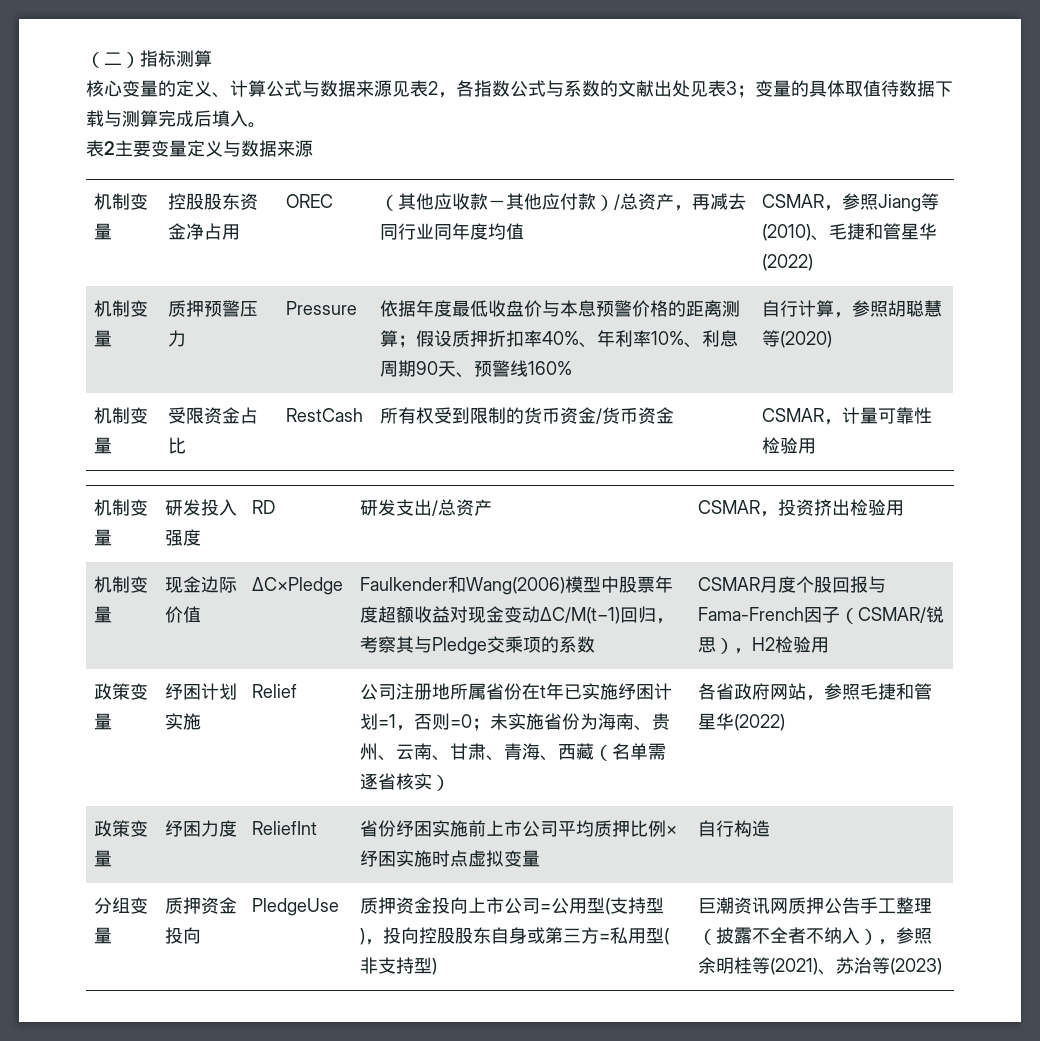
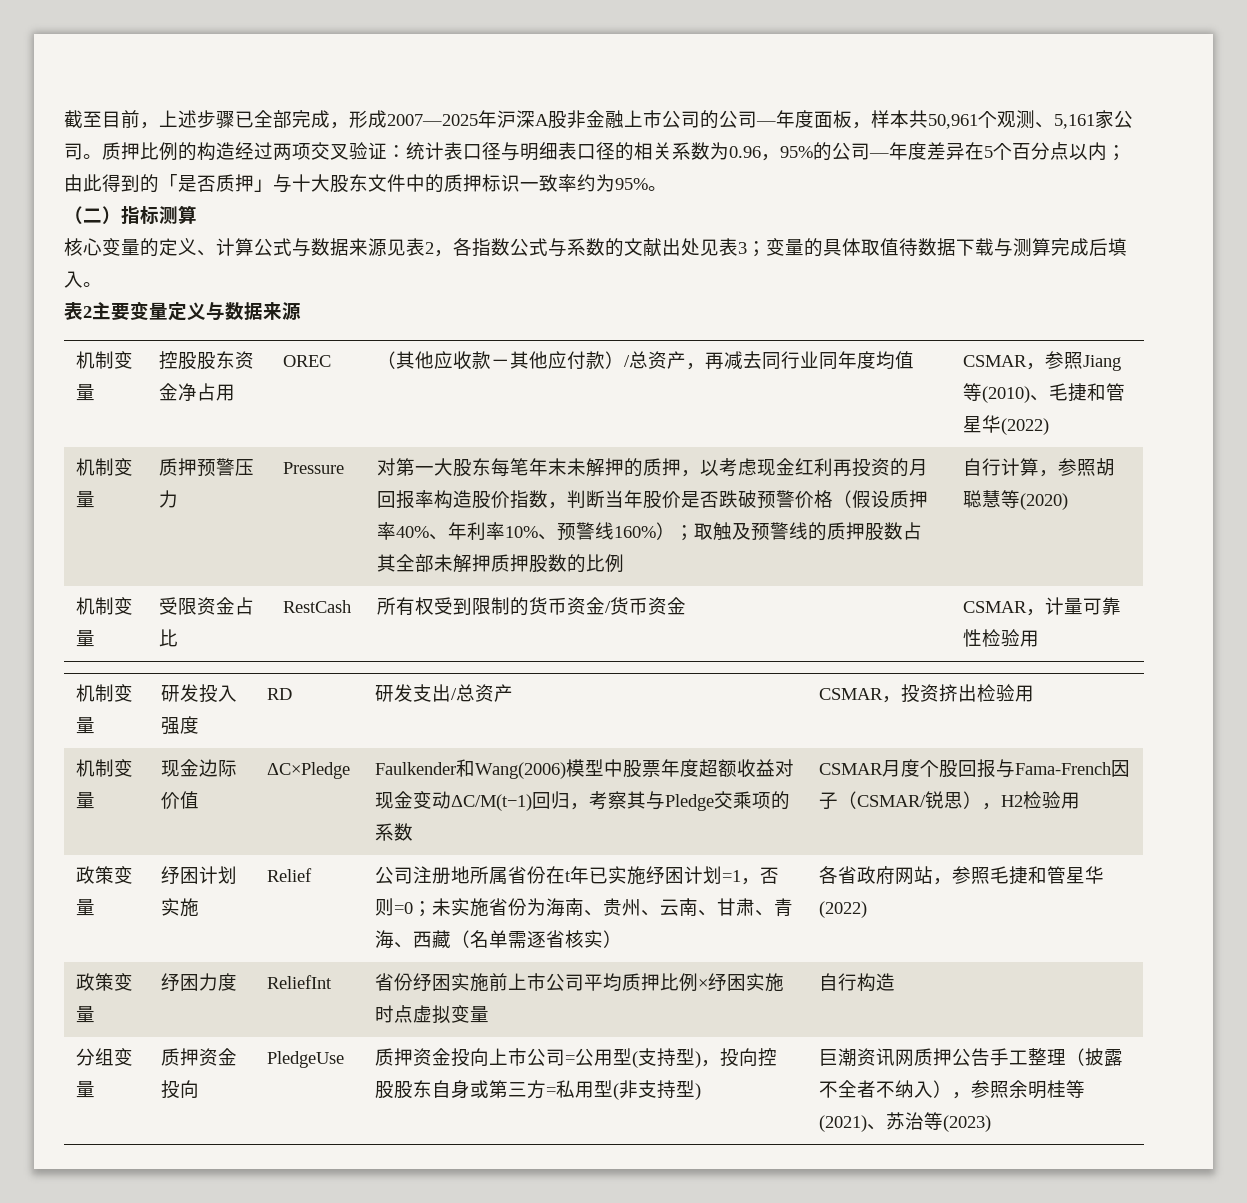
+ 截至目前，上述步骤已全部完成，形成2007—2025年沪深A股非金融上市公司的公司—年度面板，样本共50,961个观测、5,161家公司。质押比例的构造经过两项交叉验证：统计表口径与明细表口径的相关系数为0.96，95%的公司—年度差异在5个百分点以内；由此得到的「是否质押」与十大股东文件中的质押标识一致率约为95%。
- 依据年度最低收盘价与本息预警价格的距离测算；假设质押折扣率40%、年利率10%、利息周期90天、预警线160%
+ 对第一大股东每笔年末未解押的质押，以考虑现金红利再投资的月回报率构造股价指数，判断当年股价是否跌破预警价格（假设质押率40%、年利率10%、预警线160%）；取触及预警线的质押股数占其全部未解押质押股数的比例

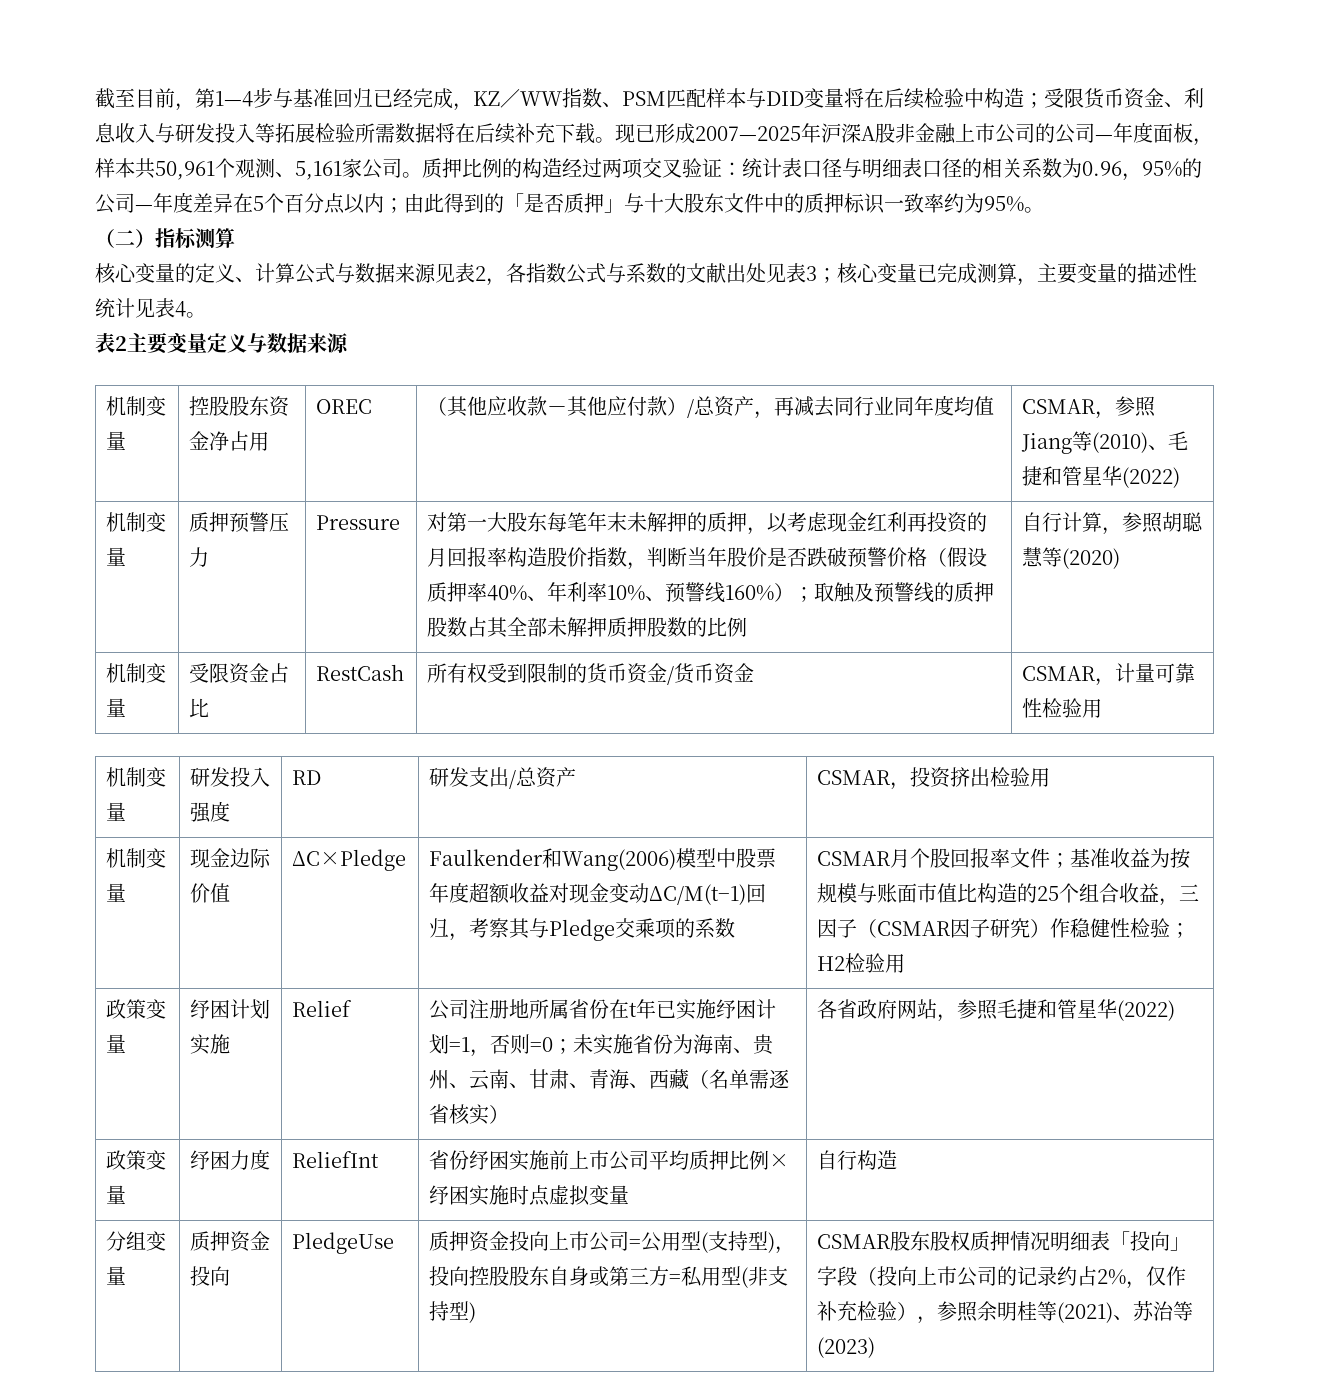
- 截至目前，上述步骤已全部完成，形成2007—2025年沪深A股非金融上市公司的公司—年度面板，样本共50,961个观测、5,161家公司。
+ 截至目前，第1—4步与基准回归已经完成，KZ／WW指数、PSM匹配样本与DID变量将在后续检验中构造；受限货币资金、利息收入与研发投入等拓展检验所需数据将在后续补充下载。现已形成2007—2025年沪深A股非金融上市公司的公司—年度面板，样本共50,961个观测、5,161家公司。
- 核心变量的定义、计算公式与数据来源见表2，各指数公式与系数的文献出处见表3；变量的具体取值待数据下载与测算完成后填入。
+ 核心变量的定义、计算公式与数据来源见表2，各指数公式与系数的文献出处见表3；核心变量已完成测算，主要变量的描述性统计见表4。
- CSMAR月度个股回报与Fama-French因子（CSMAR/锐思），H2检验用
+ CSMAR月个股回报率文件；基准收益为按规模与账面市值比构造的25个组合收益，三因子（CSMAR因子研究）作稳健性检验；H2检验用
- 巨潮资讯网质押公告手工整理（披露不全者不纳入），参照余明桂等(2021)、苏治等(2023)
+ CSMAR股东股权质押情况明细表「投向」字段（投向上市公司的记录约占2%，仅作补充检验），参照余明桂等(2021)、苏治等(2023)

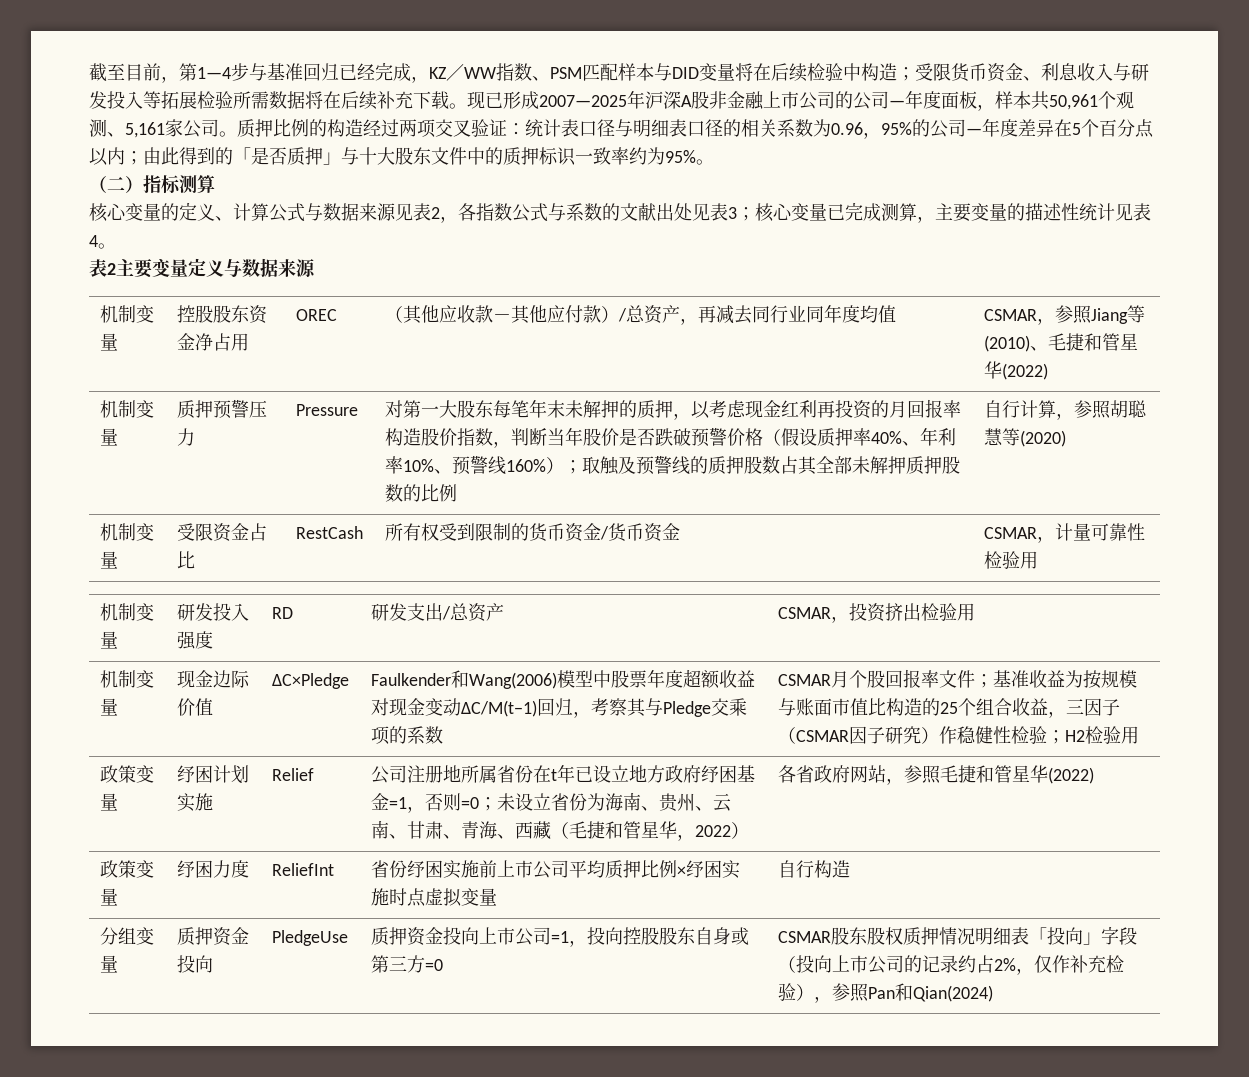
- 公司注册地所属省份在t年已实施纾困计划=1，否则=0；未实施省份为海南、贵州、云南、甘肃、青海、西藏（名单需逐省核实）
+ 公司注册地所属省份在t年已设立地方政府纾困基金=1，否则=0；未设立省份为海南、贵州、云南、甘肃、青海、西藏（毛捷和管星华，2022）
- 质押资金投向上市公司=公用型(支持型)，投向控股股东自身或第三方=私用型(非支持型)
+ 质押资金投向上市公司=1，投向控股股东自身或第三方=0
- CSMAR股东股权质押情况明细表「投向」字段（投向上市公司的记录约占2%，仅作补充检验），参照余明桂等(2021)、苏治等(2023)
+ CSMAR股东股权质押情况明细表「投向」字段（投向上市公司的记录约占2%，仅作补充检验），参照Pan和Qian(2024)

